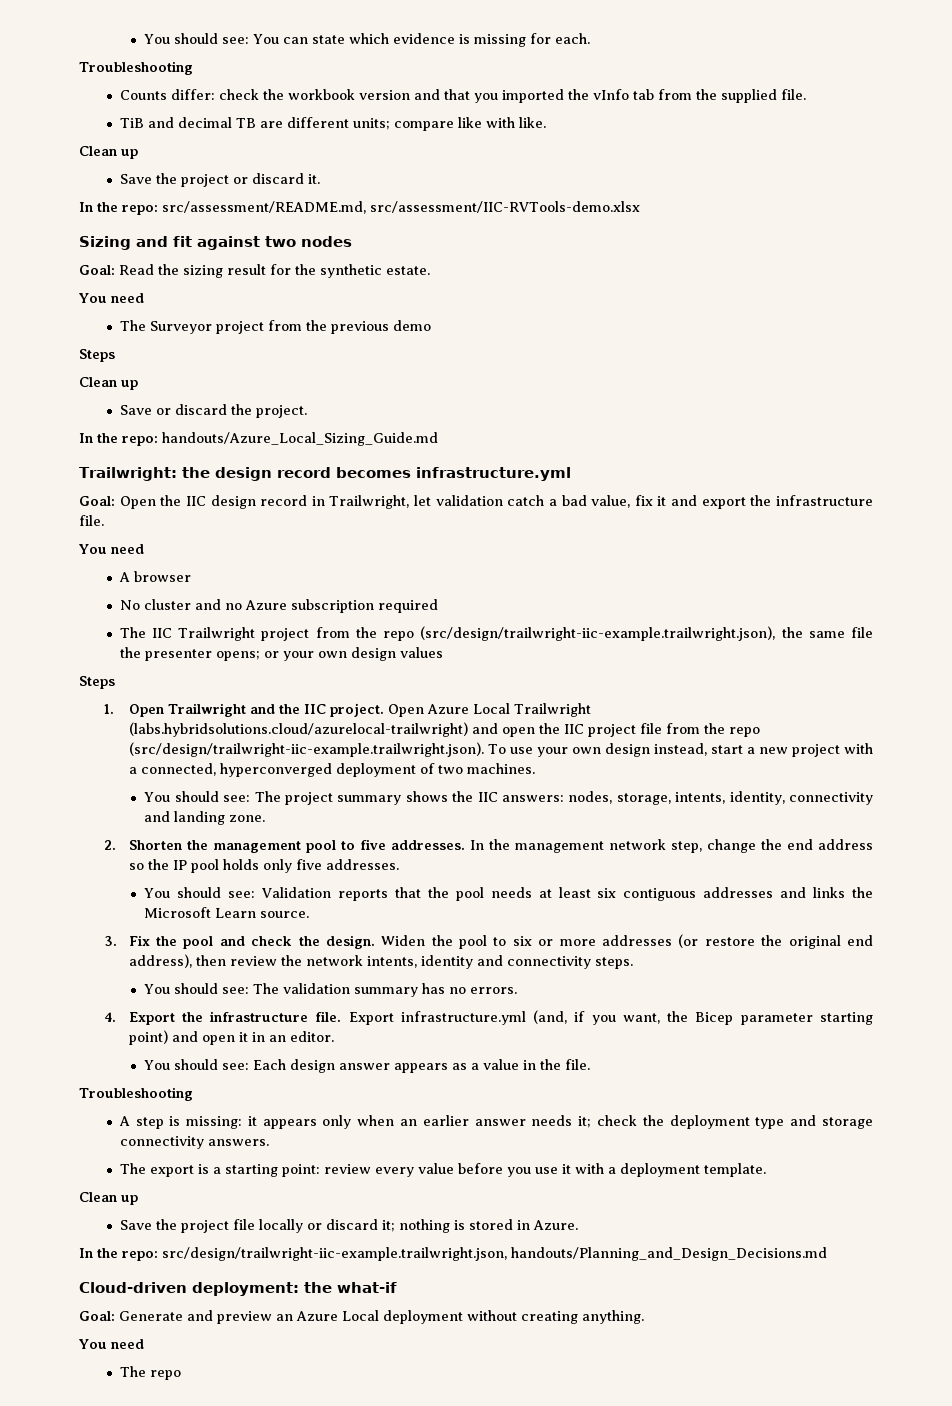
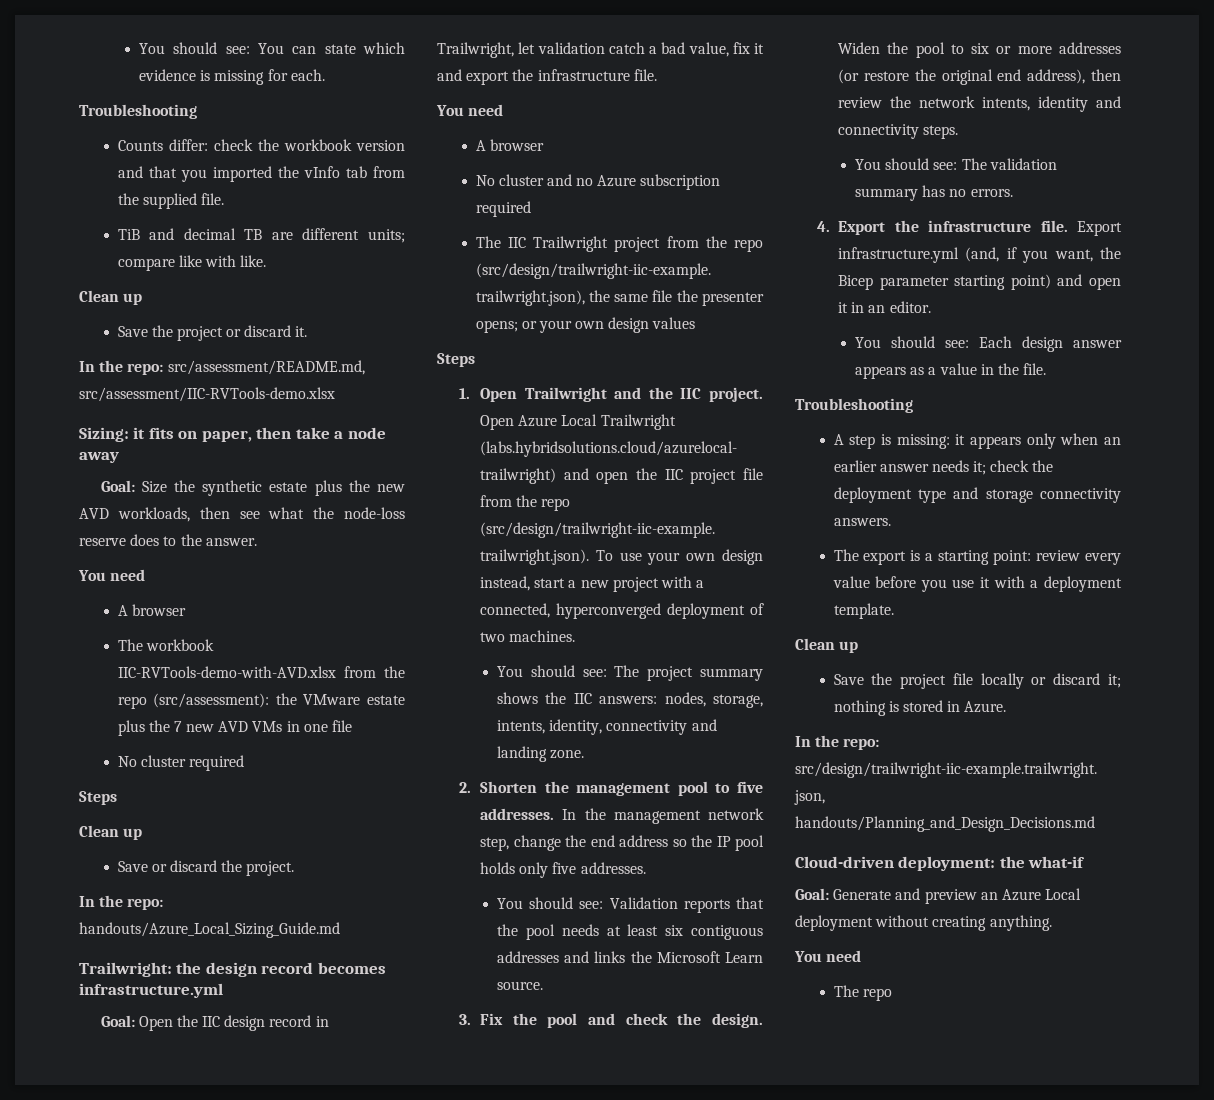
- Sizing and fit against two nodes
- Goal: Read the sizing result for the synthetic estate.
+ Sizing: it fits on paper, then take a node away
+ Goal: Size the synthetic estate plus the new AVD workloads, then see what the node-loss reserve does to the answer.
  You need
- The Surveyor project from the previous demo
+ A browser
+ The workbook IIC-RVTools-demo-with-AVD.xlsx from the repo (src/assessment): the VMware estate plus the 7 new AVD VMs in one file
+ No cluster required

